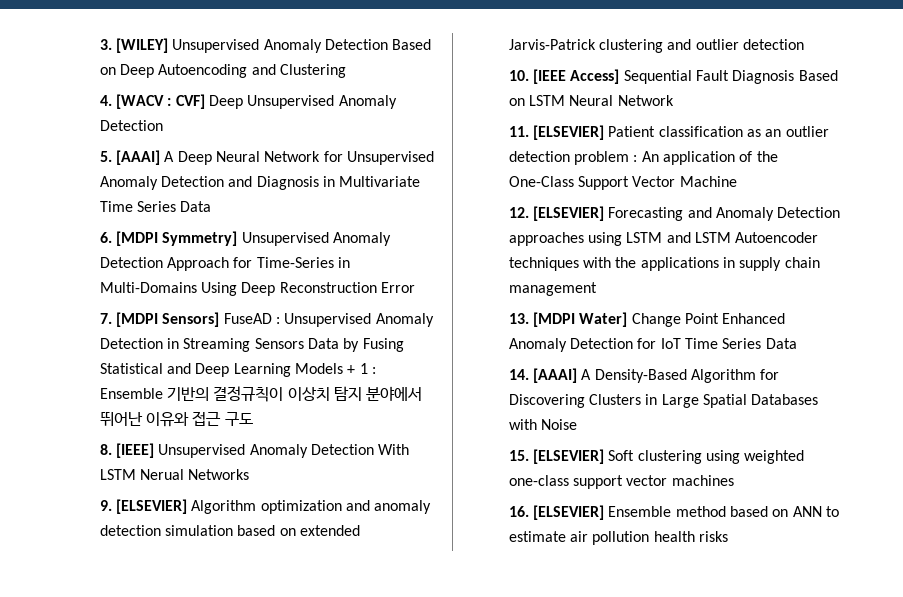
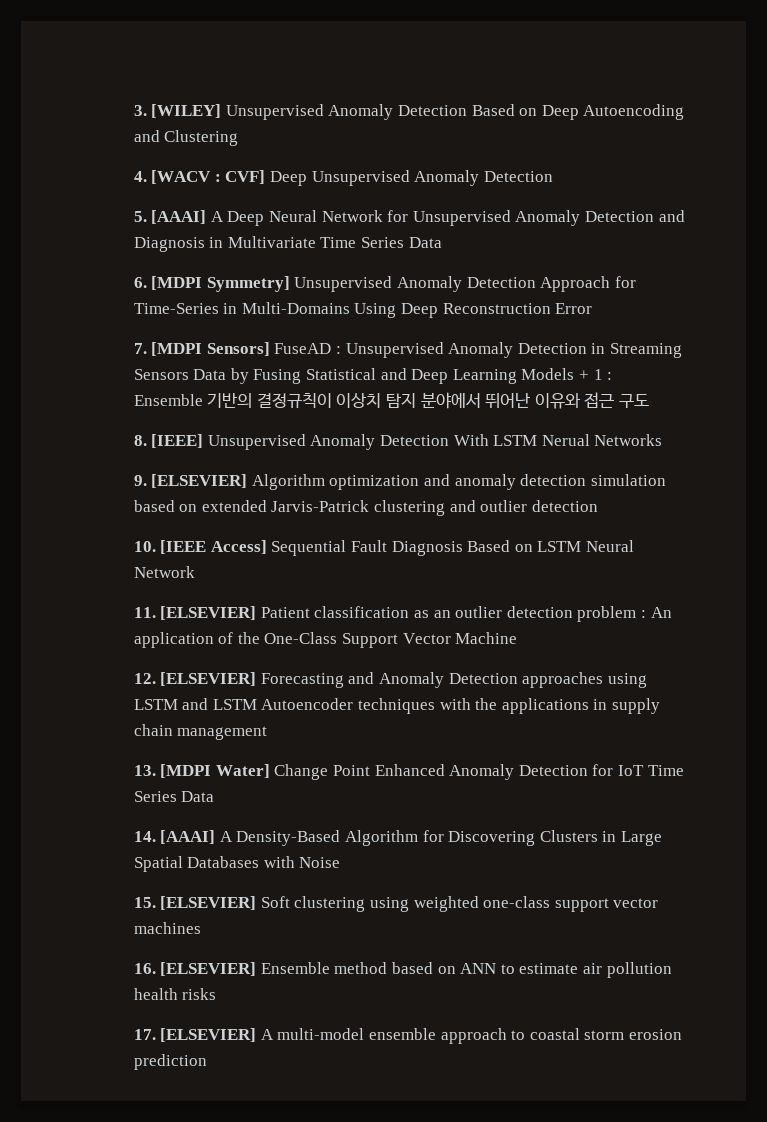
+ 17. [ELSEVIER] A multi-model ensemble approach to coastal storm erosion prediction

